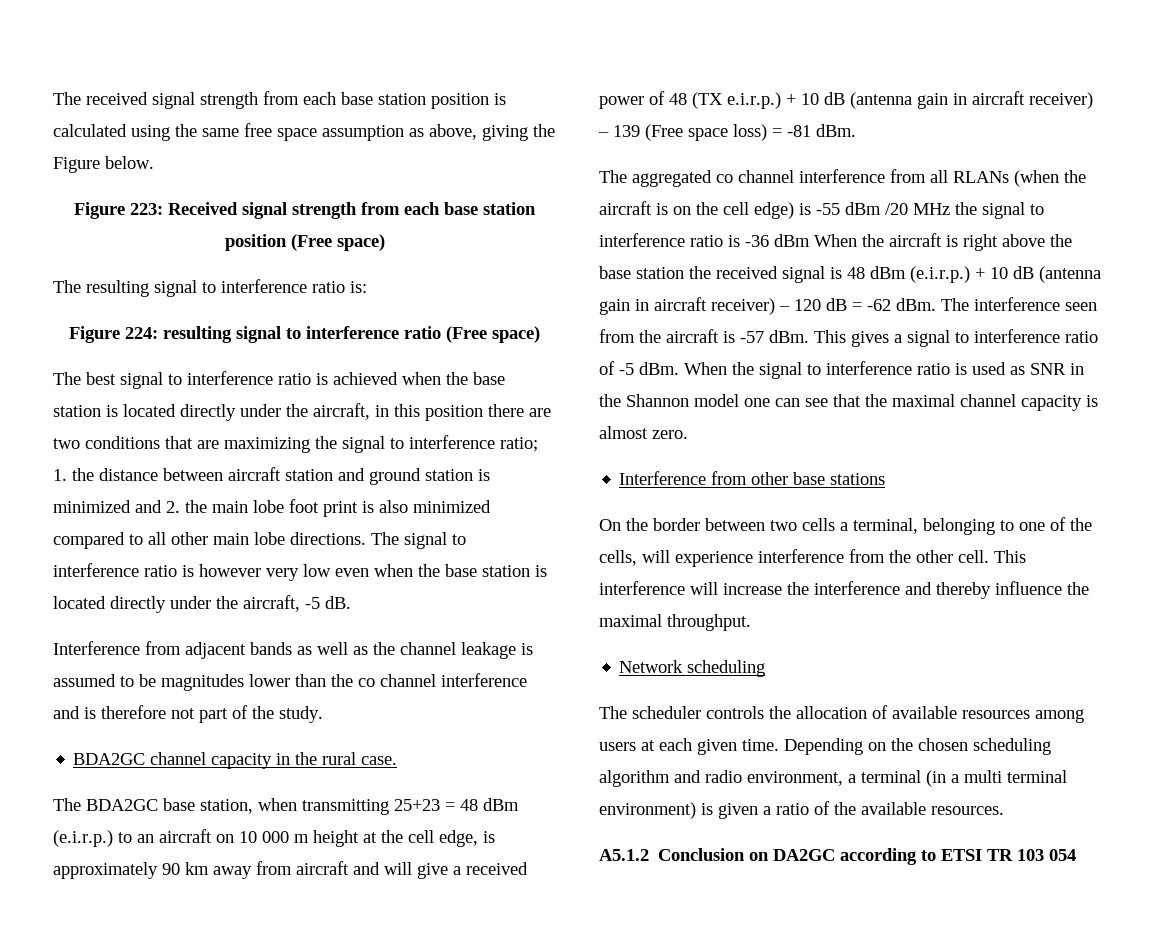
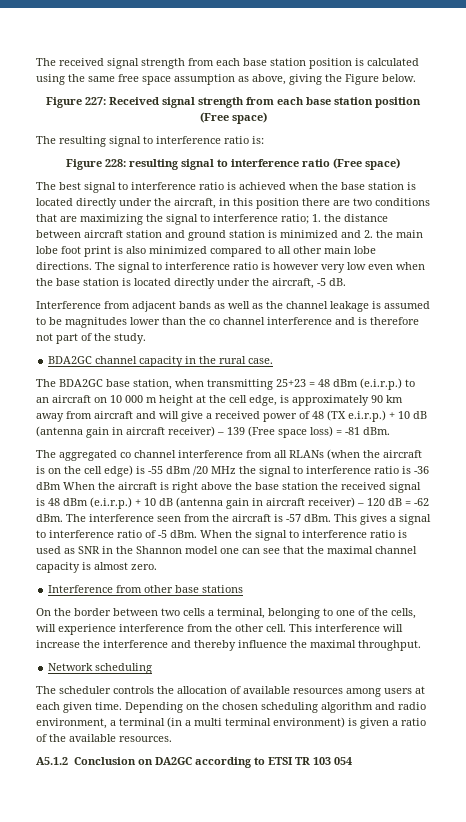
- Figure 223: Received signal strength from each base station position (Free space)
+ Figure 227: Received signal strength from each base station position (Free space)
- Figure 224: resulting signal to interference ratio (Free space)
+ Figure 228: resulting signal to interference ratio (Free space)

